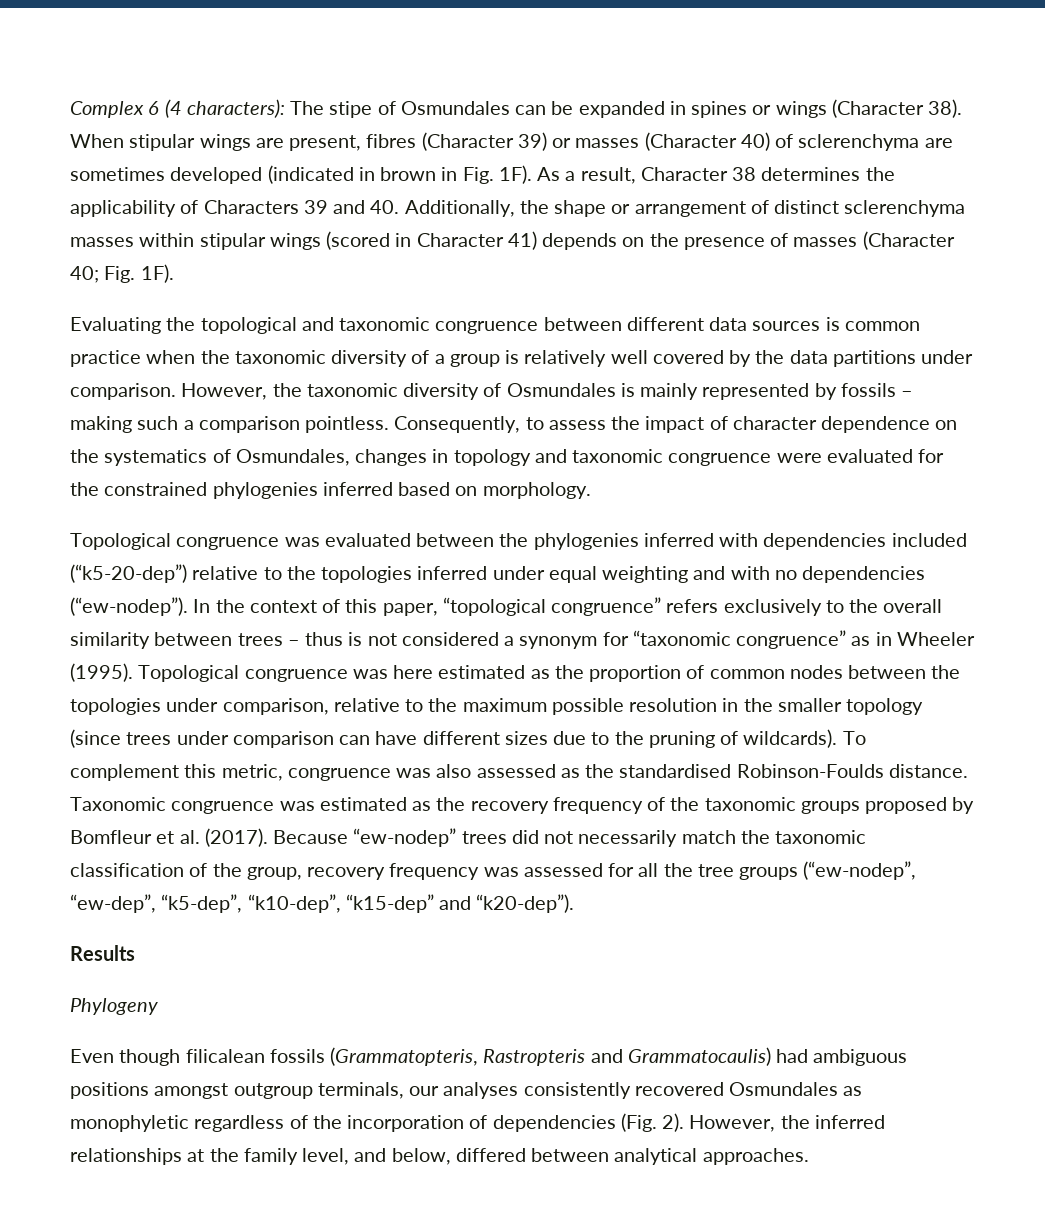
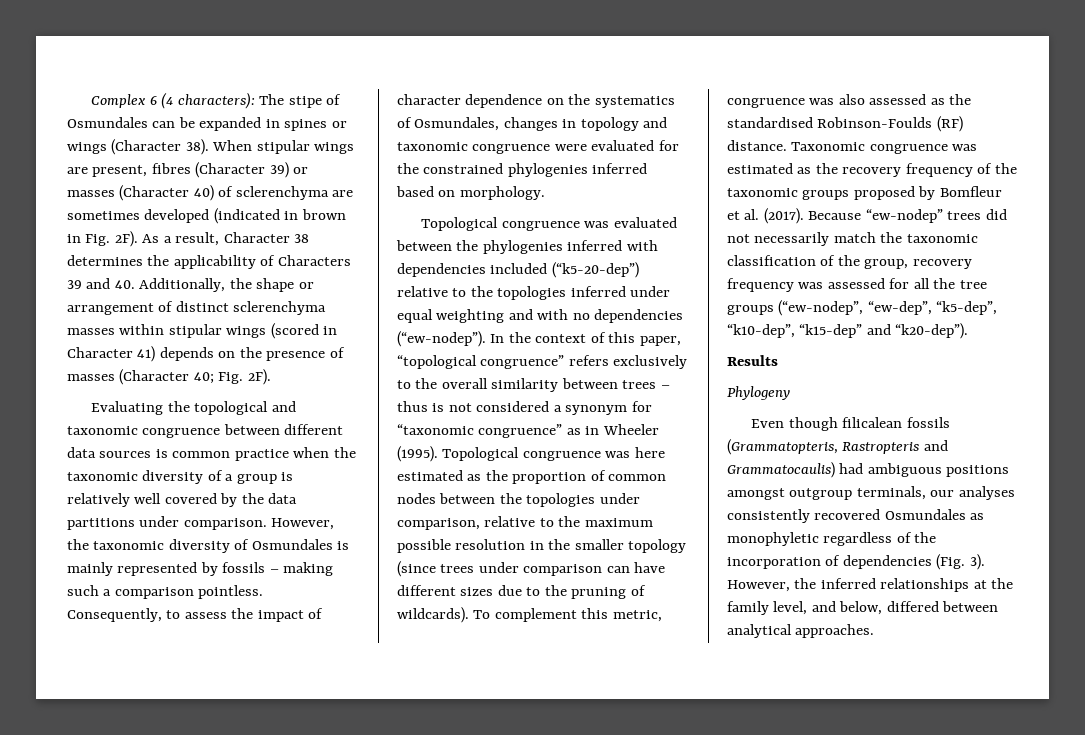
- When stipular wings are present, fibres (Character 39) or masses (Character 40) of sclerenchyma are sometimes developed (indicated in brown in Fig. 1F).
+ When stipular wings are present, fibres (Character 39) or masses (Character 40) of sclerenchyma are sometimes developed (indicated in brown in Fig. 2F).
- As a result, Character 38 determines the applicability of Characters 39 and 40. Additionally, the shape or arrangement of distinct sclerenchyma masses within stipular wings (scored in Character 41) depends on the presence of masses (Character 40; Fig. 1F).
+ As a result, Character 38 determines the applicability of Characters 39 and 40. Additionally, the shape or arrangement of distinct sclerenchyma masses within stipular wings (scored in Character 41) depends on the presence of masses (Character 40; Fig. 2F).
- To complement this metric, congruence was also assessed as the standardised Robinson-Foulds distance.
+ To complement this metric, congruence was also assessed as the standardised Robinson-Foulds (RF) distance.
- Even though filicalean fossils (Grammatopteris, Rastropteris and Grammatocaulis) had ambiguous positions amongst outgroup terminals, our analyses consistently recovered Osmundales as monophyletic regardless of the incorporation of dependencies (Fig. 2).
+ Even though filicalean fossils (Grammatopteris, Rastropteris and Grammatocaulis) had ambiguous positions amongst outgroup terminals, our analyses consistently recovered Osmundales as monophyletic regardless of the incorporation of dependencies (Fig. 3).

